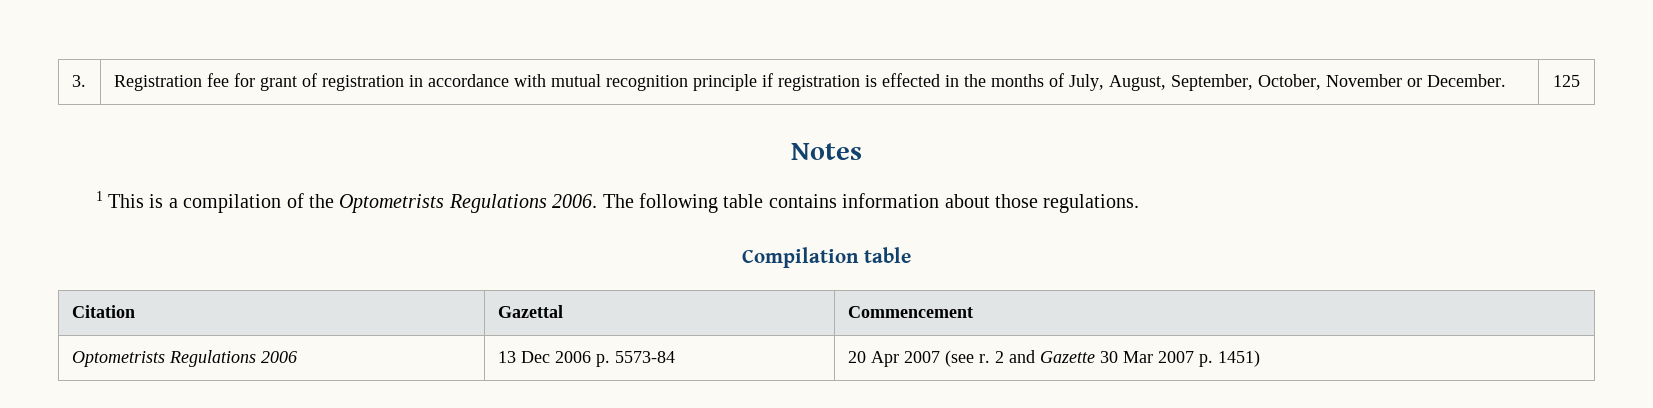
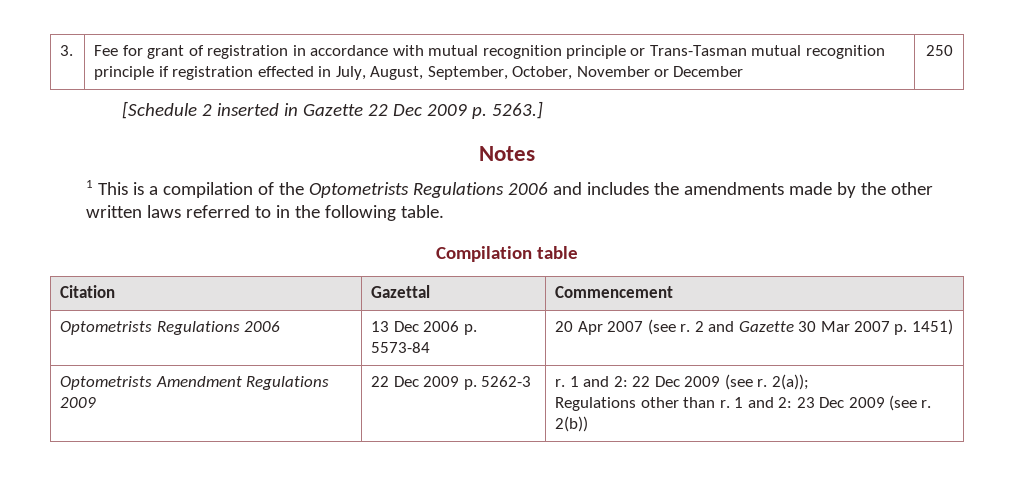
- 3. | Registration fee for grant of registration in accordance with mutual recognition principle if registration is effected in the months of July, August, September, October, November or December. | 125
+ 3. | Fee for grant of registration in accordance with mutual recognition principle or Trans-Tasman mutual recognition principle if registration effected in July, August, September, October, November or December | 250
+ [Schedule 2 inserted in Gazette 22 Dec 2009 p. 5263.]
- 1 This is a compilation of the Optometrists Regulations 2006. The following table contains information about those regulations.
+ 1 This is a compilation of the Optometrists Regulations 2006 and includes the amendments made by the other written laws referred to in the following table.
+ Optometrists Amendment Regulations 2009 | 22 Dec 2009 p. 5262-3 | r. 1 and 2: 22 Dec 2009 (see r. 2(a));
+ Regulations other than r. 1 and 2: 23 Dec 2009 (see r. 2(b))

